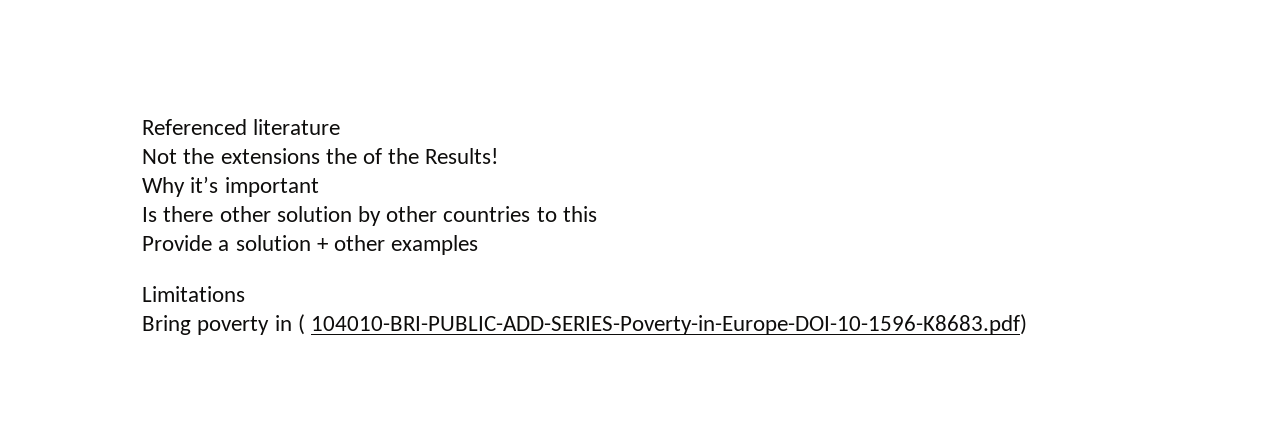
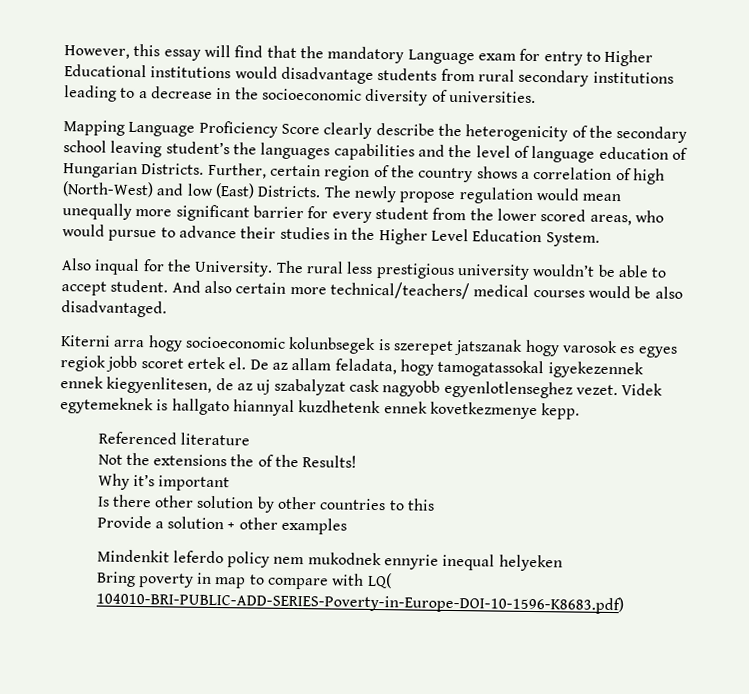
+ However, this essay will find that the mandatory Language exam for entry to Higher Educational institutions would disadvantage students from rural secondary institutions leading to a decrease in the socioeconomic diversity of universities.
+ Mapping Language Proficiency Score clearly describe the heterogenicity of the secondary school leaving student’s the languages capabilities and the level of language education of Hungarian Districts. Further, certain region of the country shows a correlation of high (North-West) and low (East) Districts. The newly propose regulation would mean unequally more significant barrier for every student from the lower scored areas, who would pursue to advance their studies in the Higher Level Education System.
+ Also inqual for the University. The rural less prestigious university wouldn’t be able to accept student. And also certain more technical/teachers/ medical courses would be also disadvantaged.
+ Kiterni arra hogy socioeconomic kolunbsegek is szerepet jatszanak hogy varosok es egyes regiok jobb scoret ertek el. De az allam feladata, hogy tamogatassokal igyekezennek ennek kiegyenlitesen, de az uj szabalyzat cask nagyobb egyenlotlenseghez vezet. Videk egytemeknek is hallgato hiannyal kuzdhetenk ennek kovetkezmenye kepp.
- Limitations
- Bring poverty in ( 104010-BRI-PUBLIC-ADD-SERIES-Poverty-in-Europe-DOI-10-1596-K8683.pdf)
+ Mindenkit leferdo policy nem mukodnek ennyrie inequal helyeken
+ Bring poverty in map to compare with LQ( 104010-BRI-PUBLIC-ADD-SERIES-Poverty-in-Europe-DOI-10-1596-K8683.pdf)

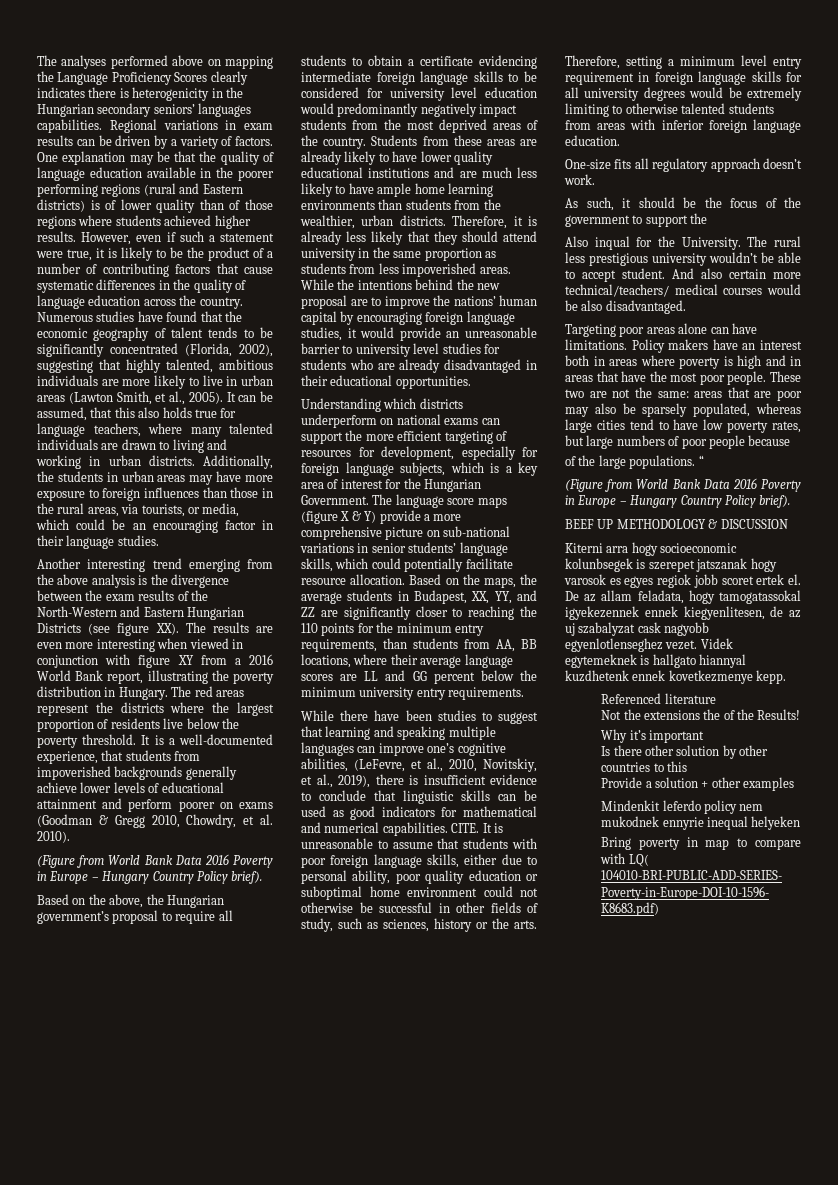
- However, this essay will find that the mandatory Language exam for entry to Higher Educational institutions would disadvantage students from rural secondary institutions leading to a decrease in the socioeconomic diversity of universities.
- Mapping Language Proficiency Score clearly describe the heterogenicity of the secondary school leaving student’s the languages capabilities and the level of language education of Hungarian Districts. Further, certain region of the country shows a correlation of high (North-West) and low (East) Districts. The newly propose regulation would mean unequally more significant barrier for every student from the lower scored areas, who would pursue to advance their studies in the Higher Level Education System.
+ The analyses performed above on mapping the Language Proficiency Scores clearly indicates there is heterogenicity in the Hungarian secondary seniors’ languages capabilities. Regional variations in exam results can be driven by a variety of factors. One explanation may be that the quality of language education available in the poorer performing regions (rural and Eastern districts) is of lower quality than of those regions where students achieved higher results. However, even if such a statement were true, it is likely to be the product of a number of contributing factors that cause systematic differences in the quality of language education across the country. Numerous studies have found that the economic geography of talent tends to be significantly concentrated (Florida, 2002), suggesting that highly talented, ambitious individuals are more likely to live in urban areas (Lawton Smith, et al., 2005). It can be assumed, that this also holds true for language teachers, where many talented individuals are drawn to living and working in urban districts. Additionally, the students in urban areas may have more exposure to foreign influences than those in the rural areas, via tourists, or media, which could be an encouraging factor in their language studies.
+ Another interesting trend emerging from the above analysis is the divergence between the exam results of the North-Western and Eastern Hungarian Districts (see figure XX). The results are even more interesting when viewed in conjunction with figure XY from a 2016 World Bank report, illustrating the poverty distribution in Hungary. The red areas represent the districts where the largest proportion of residents live below the poverty threshold. It is a well-documented experience, that students from impoverished backgrounds generally achieve lower levels of educational attainment and perform poorer on exams (Goodman & Gregg 2010, Chowdry, et al. 2010).
+ (Figure from World Bank Data 2016 Poverty in Europe – Hungary Country Policy brief).
+ Based on the above, the Hungarian government’s proposal to require all students to obtain a certificate evidencing intermediate foreign language skills to be considered for university level education would predominantly negatively impact students from the most deprived areas of the country. Students from these areas are already likely to have lower quality educational institutions and are much less likely to have ample home learning environments than students from the wealthier, urban districts. Therefore, it is already less likely that they should attend university in the same proportion as students from less impoverished areas. While the intentions behind the new proposal are to improve the nations’ human capital by encouraging foreign language studies, it would provide an unreasonable barrier to university level studies for students who are already disadvantaged in their educational opportunities.
+ Understanding which districts underperform on national exams can support the more efficient targeting of resources for development, especially for foreign language subjects, which is a key area of interest for the Hungarian Government. The language score maps (figure X & Y) provide a more comprehensive picture on sub-national variations in senior students’ language skills, which could potentially facilitate resource allocation. Based on the maps, the average students in Budapest, XX, YY, and ZZ are significantly closer to reaching the 110 points for the minimum entry requirements, than students from AA, BB locations, where their average language scores are LL and GG percent below the minimum university entry requirements.
+ While there have been studies to suggest that learning and speaking multiple languages can improve one’s cognitive abilities, (LeFevre, et al., 2010, Novitskiy, et al., 2019), there is insufficient evidence to conclude that linguistic skills can be used as good indicators for mathematical and numerical capabilities. CITE. It is unreasonable to assume that students with poor foreign language skills, either due to personal ability, poor quality education or suboptimal home environment could not otherwise be successful in other fields of study, such as sciences, history or the arts. Therefore, setting a minimum level entry requirement in foreign language skills for all university degrees would be extremely limiting to otherwise talented students from areas with inferior foreign language education.
+ One-size fits all regulatory approach doesn’t work.
+ As such, it should be the focus of the government to support the
+ Targeting poor areas alone can have limitations. Policy makers have an interest both in areas where poverty is high and in areas that have the most poor people. These two are not the same: areas that are poor may also be sparsely populated, whereas large cities tend to have low poverty rates, but large numbers of poor people because
+ of the large populations. “
+ (Figure from World Bank Data 2016 Poverty in Europe – Hungary Country Policy brief).
+ BEEF UP METHODOLOGY & DISCUSSION

